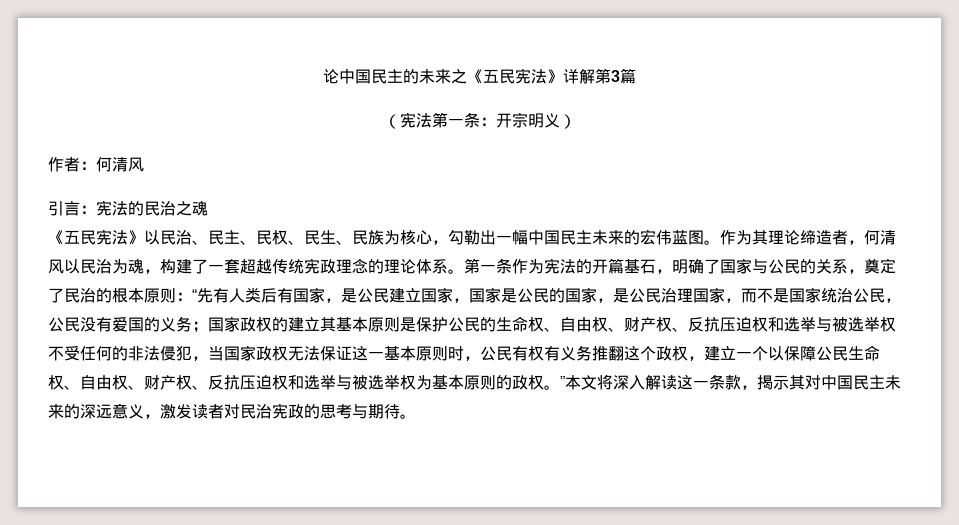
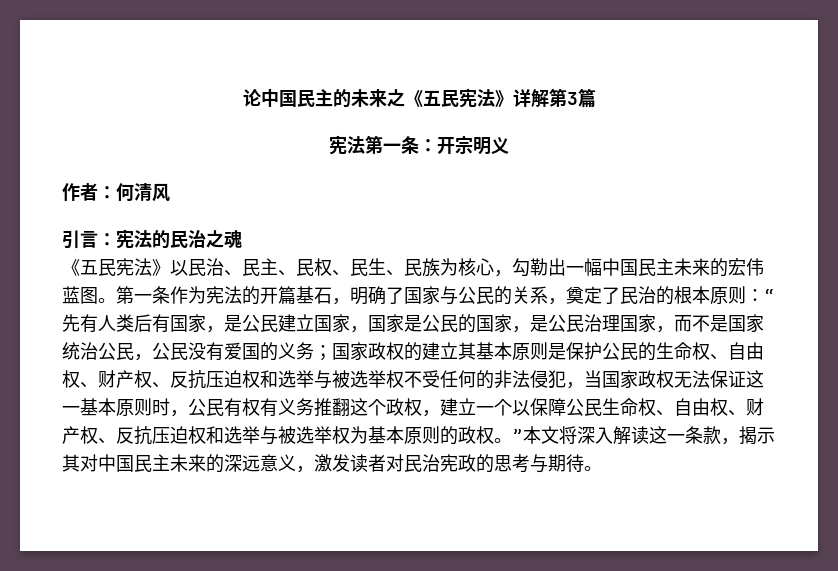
- （宪法第一条：开宗明义）
+ 宪法第一条：开宗明义
- 作为其理论缔造者，何清风以民治为魂，构建了一套超越传统宪政理念的理论体系。

